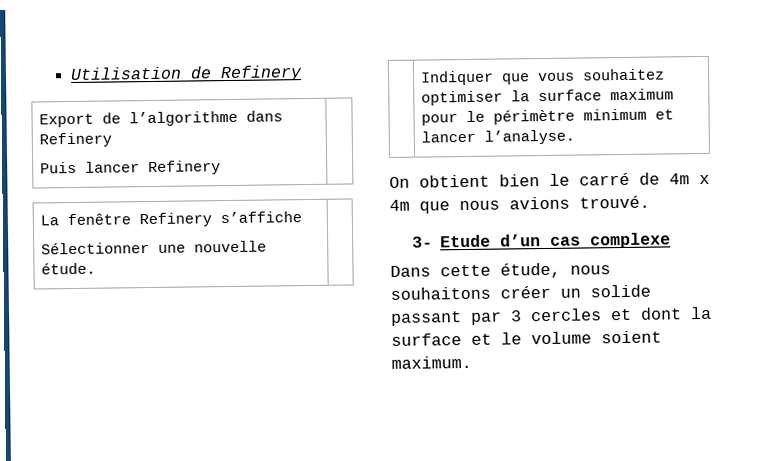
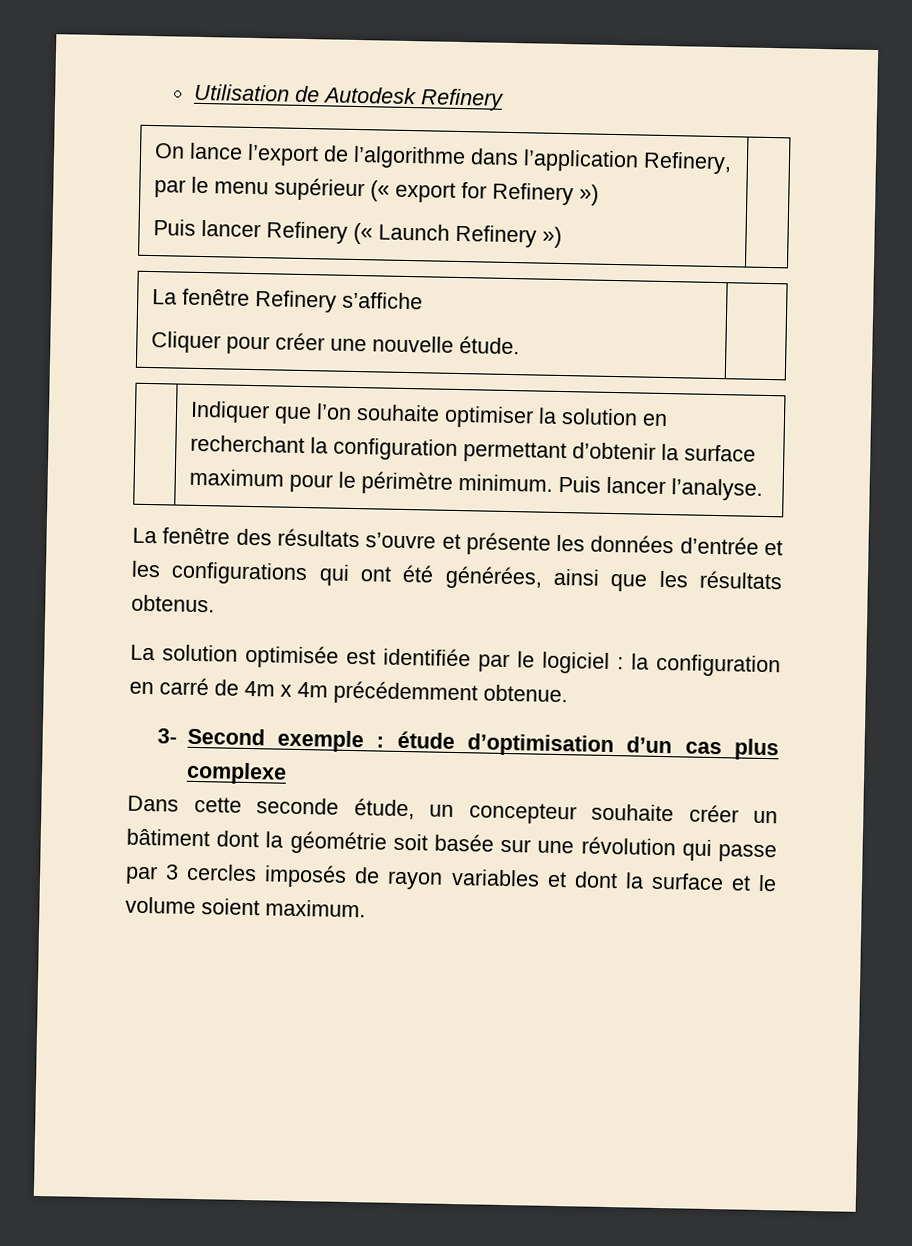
- Utilisation de Refinery
- Export de l’algorithme dans Refinery
- Puis lancer Refinery |
+ Utilisation de Autodesk Refinery
+ On lance l’export de l’algorithme dans l’application Refinery, par le menu supérieur (« export for Refinery »)
+ Puis lancer Refinery (« Launch Refinery ») |
  La fenêtre Refinery s’affiche
- Sélectionner une nouvelle étude. |
+ Cliquer pour créer une nouvelle étude. |
- | Indiquer que vous souhaitez optimiser la surface maximum pour le périmètre minimum et lancer l’analyse.
+ | Indiquer que l’on souhaite optimiser la solution en recherchant la configuration permettant d’obtenir la surface maximum pour le périmètre minimum. Puis lancer l’analyse.
- On obtient bien le carré de 4m x 4m que nous avions trouvé.
- 3- Etude d’un cas complexe
+ La fenêtre des résultats s’ouvre et présente les données d’entrée et les configurations qui ont été générées, ainsi que les résultats obtenus.
+ La solution optimisée est identifiée par le logiciel : la configuration en carré de 4m x 4m précédemment obtenue.
+ 3- Second exemple : étude d’optimisation d’un cas plus complexe
- Dans cette étude, nous souhaitons créer un solide passant par 3 cercles et dont la surface et le volume soient maximum.
+ Dans cette seconde étude, un concepteur souhaite créer un bâtiment dont la géométrie soit basée sur une révolution qui passe par 3 cercles imposés de rayon variables et dont la surface et le volume soient maximum.

